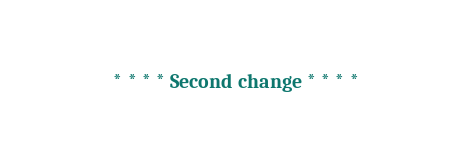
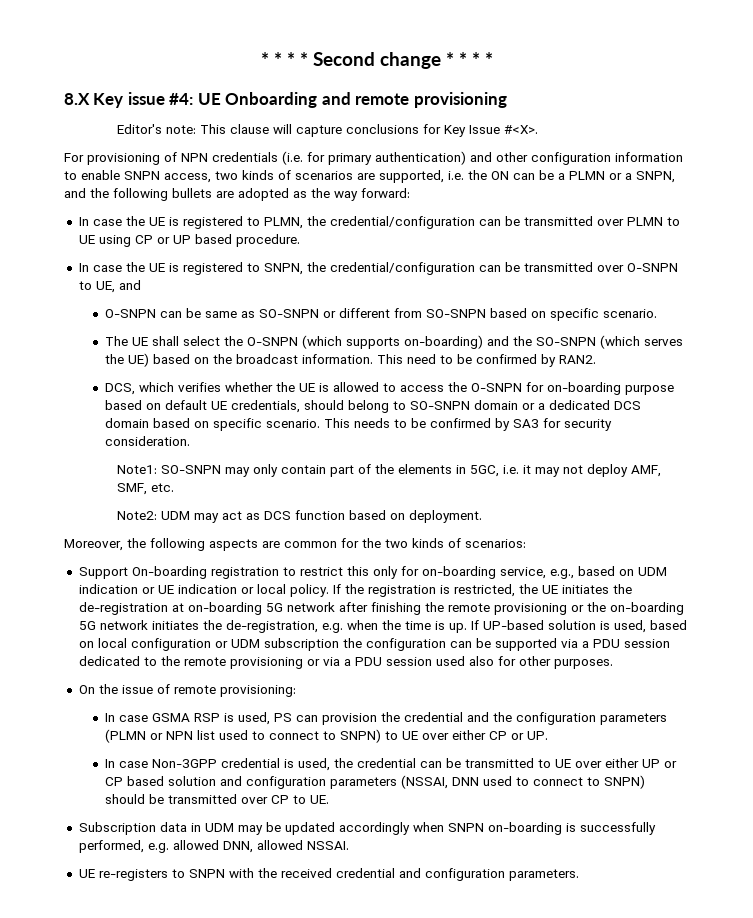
+ 8.X Key issue #4: UE Onboarding and remote provisioning
+ Editor's note: This clause will capture conclusions for Key Issue #<X>.
+ For provisioning of NPN credentials (i.e. for primary authentication) and other configuration information to enable SNPN access, two kinds of scenarios are supported, i.e. the ON can be a PLMN or a SNPN, and the following bullets are adopted as the way forward:
+ In case the UE is registered to PLMN, the credential/configuration can be transmitted over PLMN to UE using CP or UP based procedure.
+ In case the UE is registered to SNPN, the credential/configuration can be transmitted over O-SNPN to UE, and
+ O-SNPN can be same as SO-SNPN or different from SO-SNPN based on specific scenario.
+ The UE shall select the O-SNPN (which supports on-boarding) and the SO-SNPN (which serves the UE) based on the broadcast information. This need to be confirmed by RAN2.
+ DCS, which verifies whether the UE is allowed to access the O-SNPN for on-boarding purpose based on default UE credentials, should belong to SO-SNPN domain or a dedicated DCS domain based on specific scenario. This needs to be confirmed by SA3 for security consideration.
+ Note1: SO-SNPN may only contain part of the elements in 5GC, i.e. it may not deploy AMF, SMF, etc.
+ Note2: UDM may act as DCS function based on deployment.
+ Moreover, the following aspects are common for the two kinds of scenarios:
+ Support On-boarding registration to restrict this only for on-boarding service, e.g., based on UDM indication or UE indication or local policy. If the registration is restricted, the UE initiates the de-registration at on-boarding 5G network after finishing the remote provisioning or the on-boarding 5G network initiates the de-registration, e.g. when the time is up. If UP-based solution is used, based on local configuration or UDM subscription the configuration can be supported via a PDU session dedicated to the remote provisioning or via a PDU session used also for other purposes.
+ On the issue of remote provisioning:
+ In case GSMA RSP is used, PS can provision the credential and the configuration parameters (PLMN or NPN list used to connect to SNPN) to UE over either CP or UP.
+ In case Non-3GPP credential is used, the credential can be transmitted to UE over either UP or CP based solution and configuration parameters (NSSAI, DNN used to connect to SNPN) should be transmitted over CP to UE.
+ Subscription data in UDM may be updated accordingly when SNPN on-boarding is successfully performed, e.g. allowed DNN, allowed NSSAI.
+ UE re-registers to SNPN with the received credential and configuration parameters.

